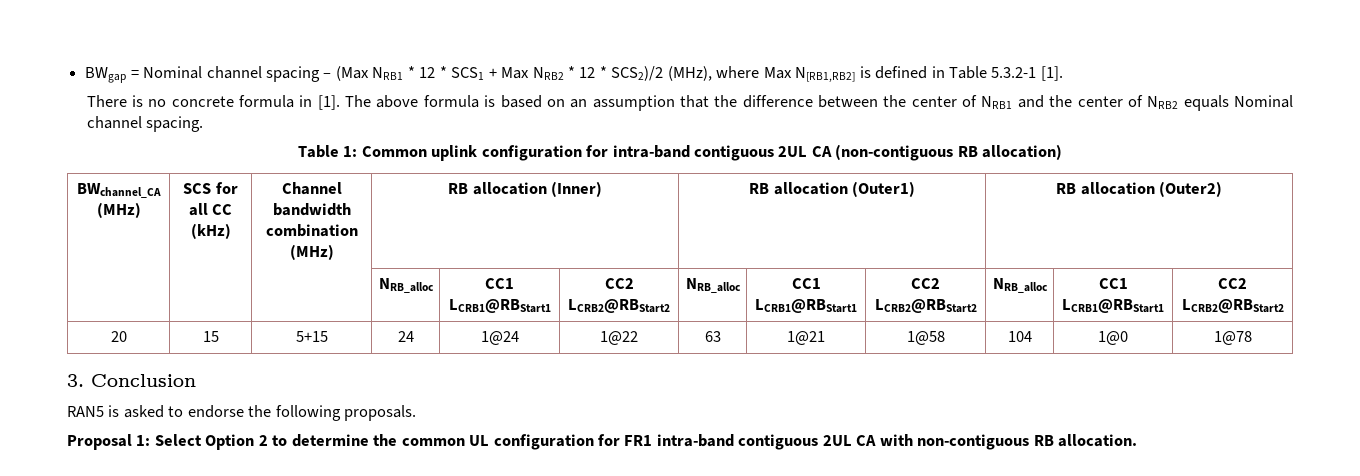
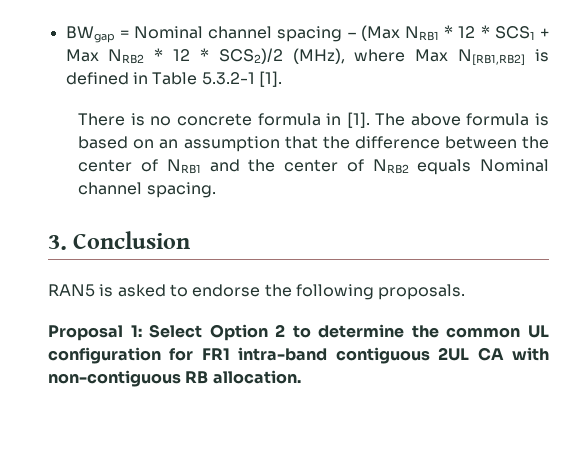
- Table 1: Common uplink configuration for intra-band contiguous 2UL CA (non-contiguous RB allocation)
- BWchannel_CA (MHz) | SCS for all CC (kHz) | Channel bandwidth combination (MHz) | RB allocation (Inner) | RB allocation (Outer1) | RB allocation (Outer2)
- | | | NRB_alloc | CC1 LCRB1@RBStart1 | CC2 LCRB2@RBStart2 | NRB_alloc | CC1 LCRB1@RBStart1 | CC2 LCRB2@RBStart2 | NRB_alloc | CC1 LCRB1@RBStart1 | CC2 LCRB2@RBStart2
- 20 | 15 | 5+15 | 24 | 1@24 | 1@22 | 63 | 1@21 | 1@58 | 104 | 1@0 | 1@78

